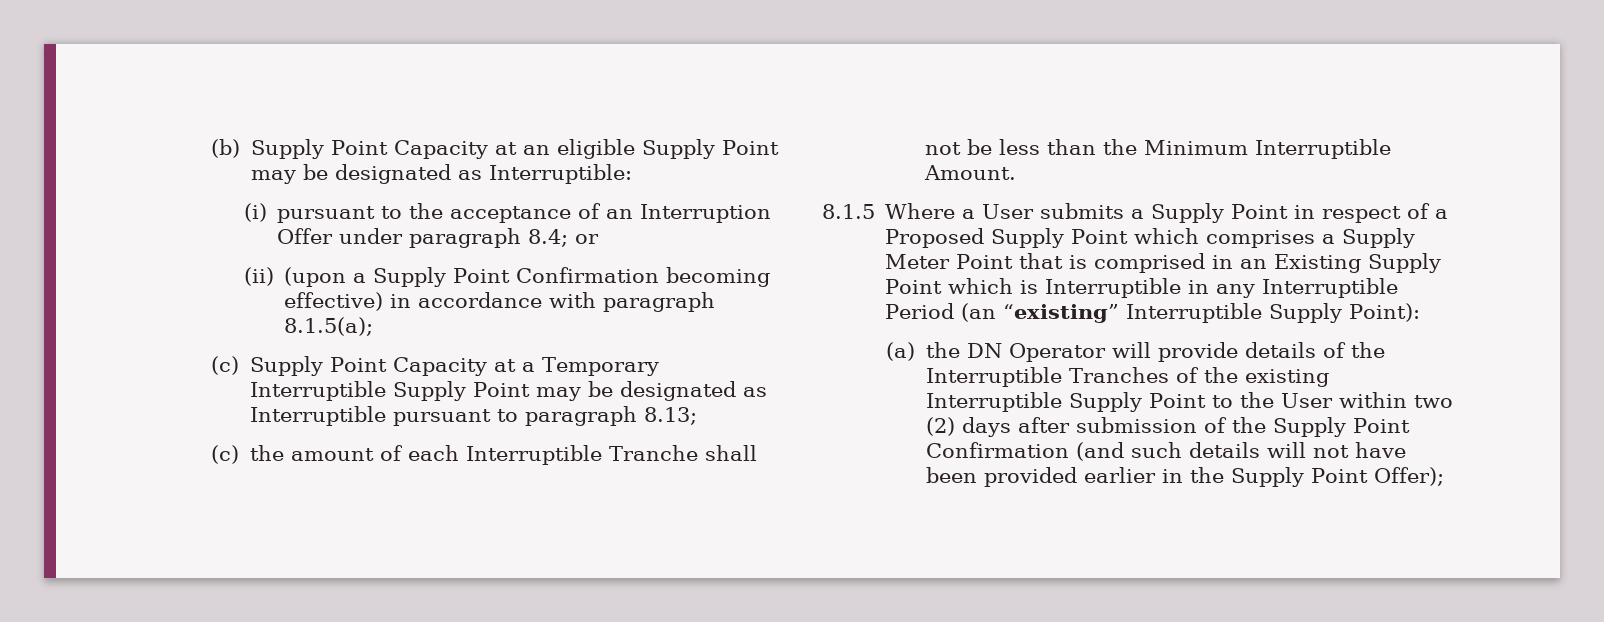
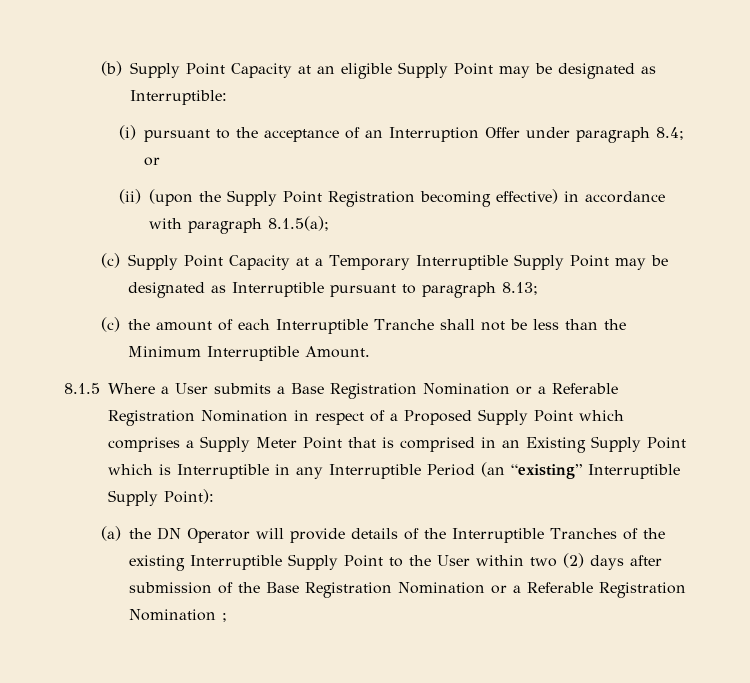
- (ii) (upon a Supply Point Confirmation becoming effective) in accordance with paragraph 8.1.5(a);
+ (ii) (upon the Supply Point Registration becoming effective) in accordance with paragraph 8.1.5(a);
- 8.1.5 Where a User submits a Supply Point in respect of a Proposed Supply Point which comprises a Supply Meter Point that is comprised in an Existing Supply Point which is Interruptible in any Interruptible Period (an “existing” Interruptible Supply Point):
+ 8.1.5 Where a User submits a Base Registration Nomination or a Referable Registration Nomination in respect of a Proposed Supply Point which comprises a Supply Meter Point that is comprised in an Existing Supply Point which is Interruptible in any Interruptible Period (an “existing” Interruptible Supply Point):
- (a) the DN Operator will provide details of the Interruptible Tranches of the existing Interruptible Supply Point to the User within two (2) days after submission of the Supply Point Confirmation (and such details will not have been provided earlier in the Supply Point Offer);
+ (a) the DN Operator will provide details of the Interruptible Tranches of the existing Interruptible Supply Point to the User within two (2) days after submission of the Base Registration Nomination or a Referable Registration Nomination ;

